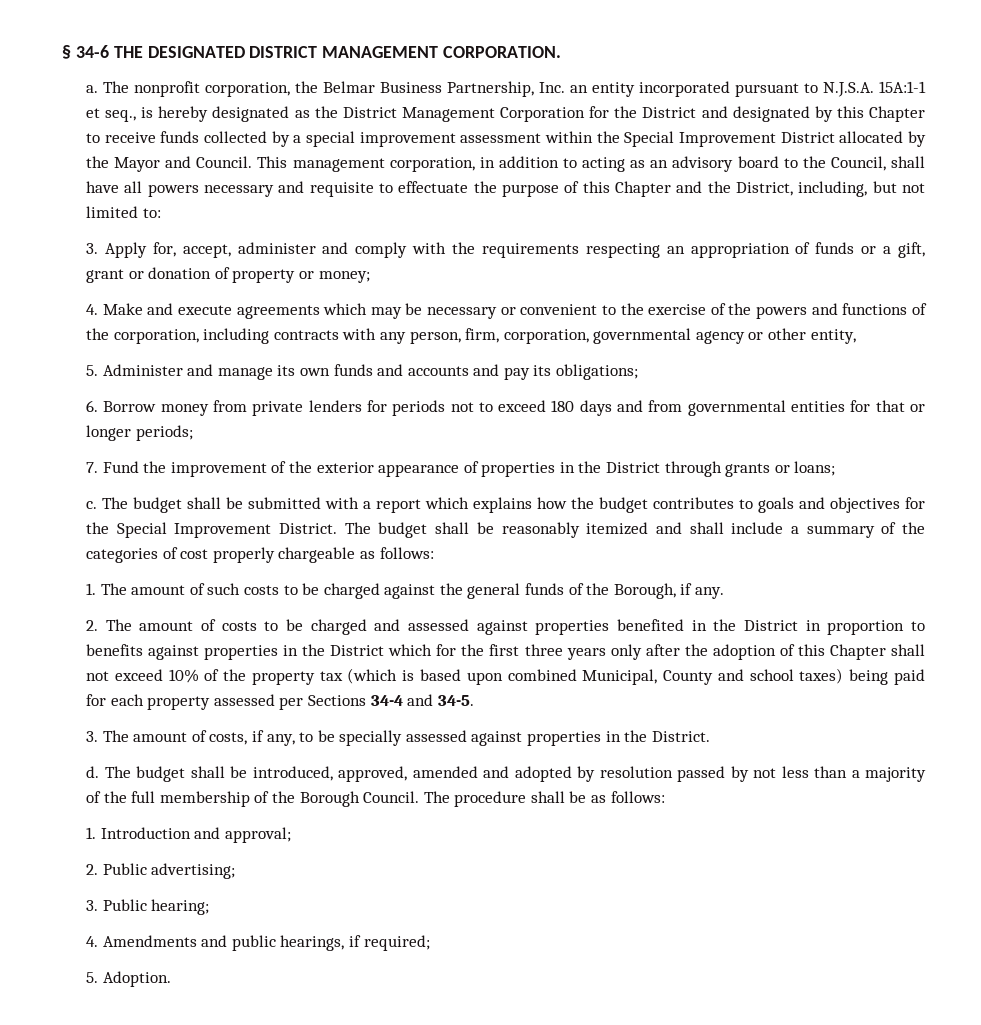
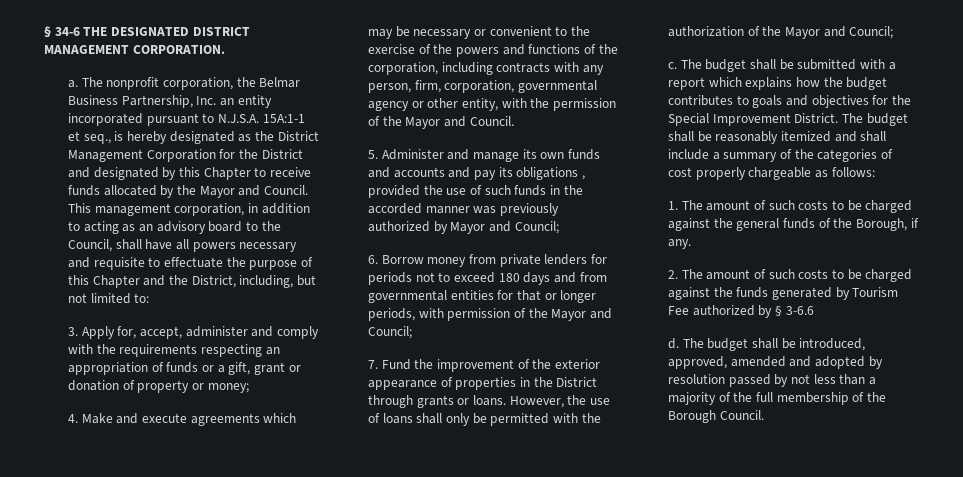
- The nonprofit corporation, the Belmar Business Partnership, Inc. an entity incorporated pursuant to N.J.S.A. 15A:1-1 et seq., is hereby designated as the District Management Corporation for the District and designated by this Chapter to receive funds collected by a special improvement assessment within the Special Improvement District allocated by the Mayor and Council.
+ The nonprofit corporation, the Belmar Business Partnership, Inc. an entity incorporated pursuant to N.J.S.A. 15A:1-1 et seq., is hereby designated as the District Management Corporation for the District and designated by this Chapter to receive funds allocated by the Mayor and Council.
- 4. Make and execute agreements which may be necessary or convenient to the exercise of the powers and functions of the corporation, including contracts with any person, firm, corporation, governmental agency or other entity,
+ 4. Make and execute agreements which may be necessary or convenient to the exercise of the powers and functions of the corporation, including contracts with any person, firm, corporation, governmental agency or other entity, with the permission of the Mayor and Council.
- 5. Administer and manage its own funds and accounts and pay its obligations;
+ 5. Administer and manage its own funds and accounts and pay its obligations , provided the use of such funds in the accorded manner was previously authorized by Mayor and Council;
- 6. Borrow money from private lenders for periods not to exceed 180 days and from governmental entities for that or longer periods;
+ 6. Borrow money from private lenders for periods not to exceed 180 days and from governmental entities for that or longer periods, with permission of the Mayor and Council;
- 7. Fund the improvement of the exterior appearance of properties in the District through grants or loans;
+ 7. Fund the improvement of the exterior appearance of properties in the District through grants or loans. However, the use of loans shall only be permitted with the authorization of the Mayor and Council;
- 2. The amount of costs to be charged and assessed against properties benefited in the District in proportion to benefits against properties in the District which for the first three years only after the adoption of this Chapter shall not exceed 10% of the property tax (which is based upon combined Municipal, County and school taxes) being paid for each property assessed per Sections 34-4 and 34-5.
- 3. The amount of costs, if any, to be specially assessed against properties in the District.
+ 2. The amount of such costs to be charged against the funds generated by Tourism Fee authorized by § 3-6.6
- The procedure shall be as follows:
- 1. Introduction and approval;
- 2. Public advertising;
- 3. Public hearing;
- 4. Amendments and public hearings, if required;
- 5. Adoption.

